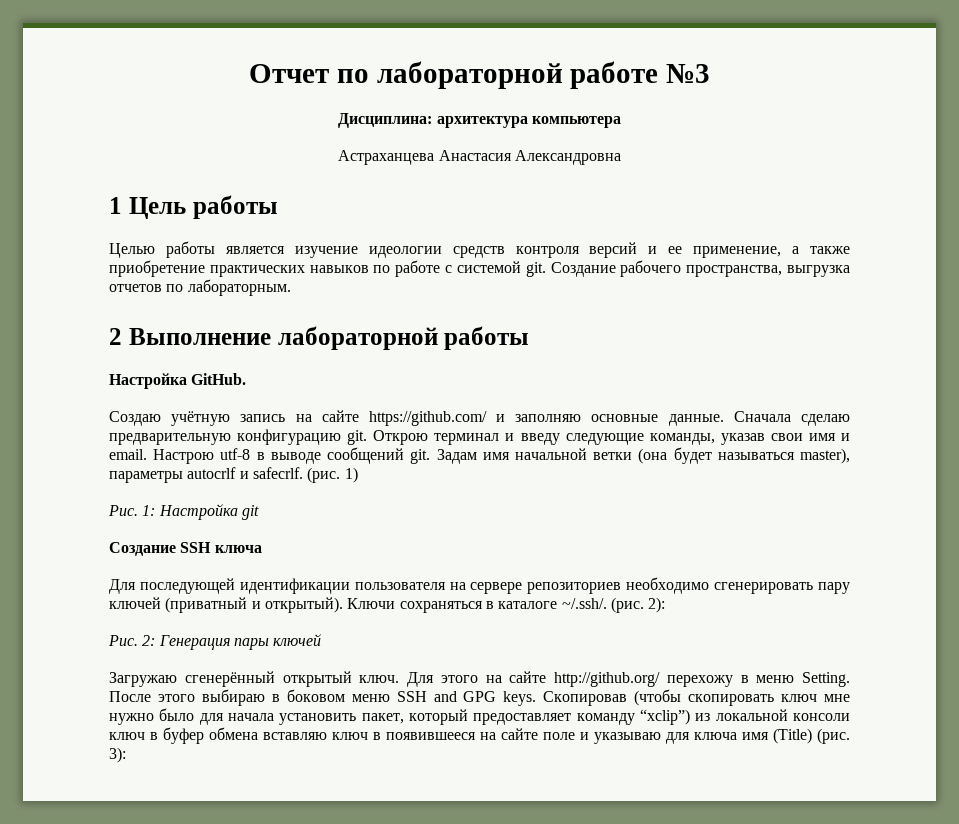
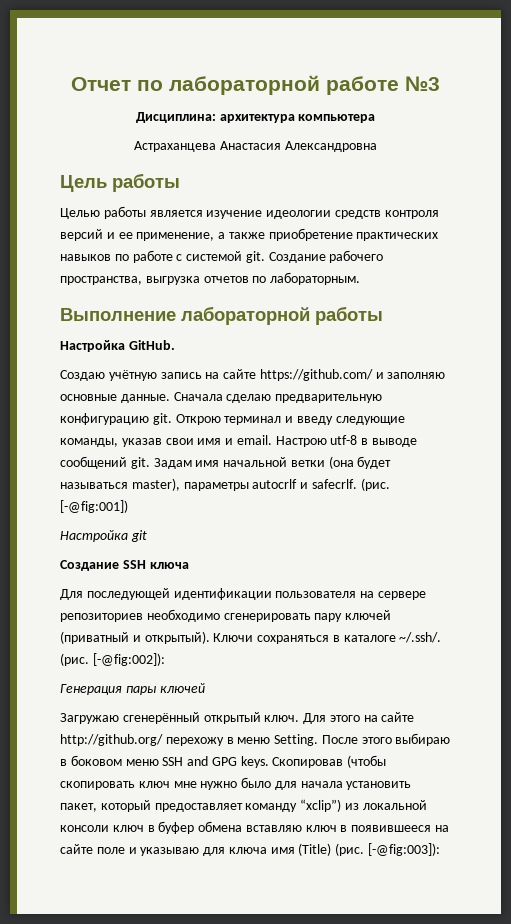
- 1 Цель работы
+ Цель работы
- 2 Выполнение лабораторной работы
+ Выполнение лабораторной работы
- 1)
- Рис. 1: Настройка git
+ [-@fig:001])
+ Настройка git
- 2):
- Рис. 2: Генерация пары ключей
+ [-@fig:002]):
+ Генерация пары ключей
- 3):
+ [-@fig:003]):

